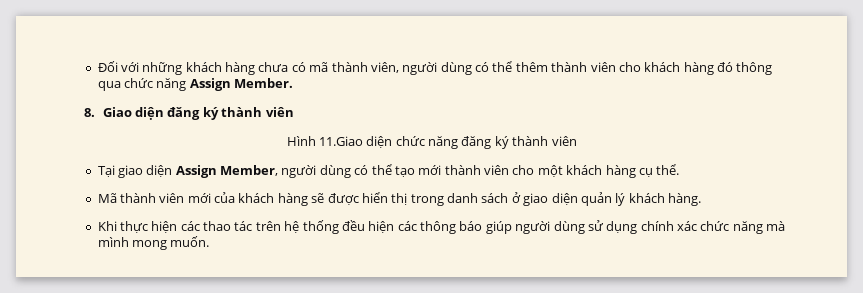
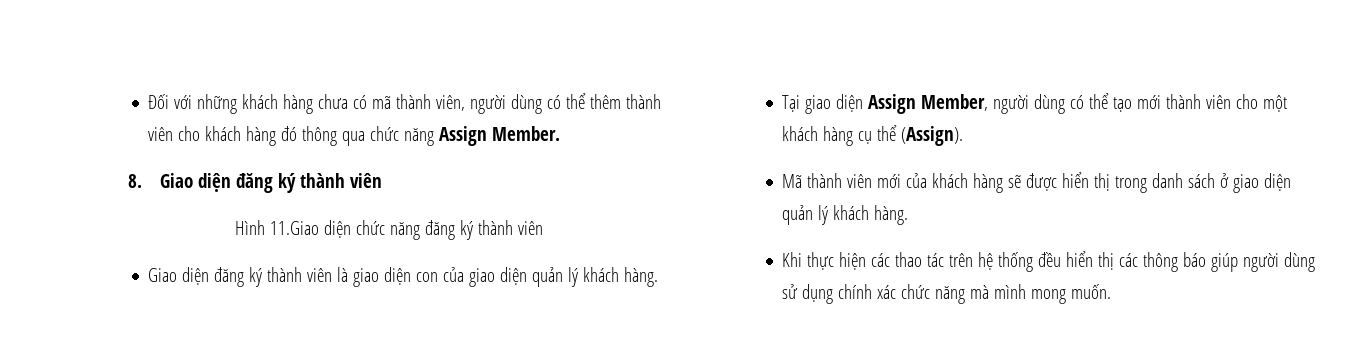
+ Giao diện đăng ký thành viên là giao diện con của giao diện quản lý khách hàng.
- Tại giao diện Assign Member, người dùng có thể tạo mới thành viên cho một khách hàng cụ thể.
+ Tại giao diện Assign Member, người dùng có thể tạo mới thành viên cho một khách hàng cụ thể (Assign).
- Khi thực hiện các thao tác trên hệ thống đều hiện các thông báo giúp người dùng sử dụng chính xác chức năng mà mình mong muốn.
+ Khi thực hiện các thao tác trên hệ thống đều hiển thị các thông báo giúp người dùng sử dụng chính xác chức năng mà mình mong muốn.

